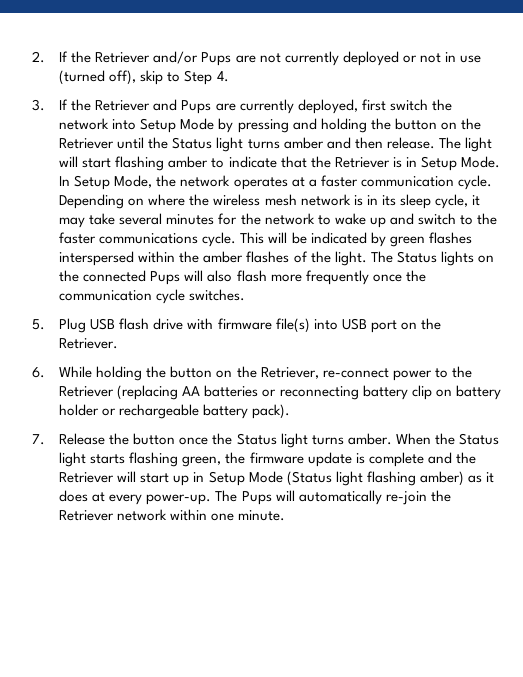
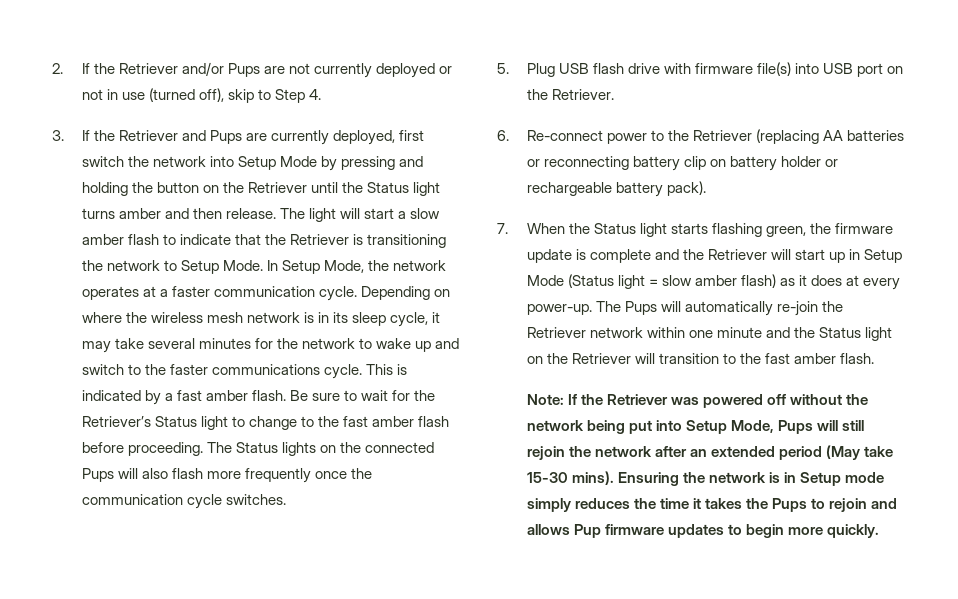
- The light will start flashing amber to indicate that the Retriever is in Setup Mode.
+ The light will start a slow amber flash to indicate that the Retriever is transitioning the network to Setup Mode.
- This will be indicated by green flashes interspersed within the amber flashes of the light.
+ This is indicated by a fast amber flash. Be sure to wait for the Retriever’s Status light to change to the fast amber flash before proceeding.
- 6. While holding the button on the Retriever, re-connect power to the Retriever (replacing AA batteries or reconnecting battery clip on battery holder or rechargeable battery pack).
+ 6. Re-connect power to the Retriever (replacing AA batteries or reconnecting battery clip on battery holder or rechargeable battery pack).
- 7. Release the button once the Status light turns amber. When the Status light starts flashing green, the firmware update is complete and the Retriever will start up in Setup Mode (Status light flashing amber) as it does at every power-up.
+ 7. When the Status light starts flashing green, the firmware update is complete and the Retriever will start up in Setup Mode (Status light = slow amber flash) as it does at every power-up.
- The Pups will automatically re-join the Retriever network within one minute.
+ The Pups will automatically re-join the Retriever network within one minute and the Status light on the Retriever will transition to the fast amber flash.
+ Note: If the Retriever was powered off without the network being put into Setup Mode, Pups will still rejoin the network after an extended period (May take 15-30 mins). Ensuring the network is in Setup mode simply reduces the time it takes the Pups to rejoin and allows Pup firmware updates to begin more quickly.

